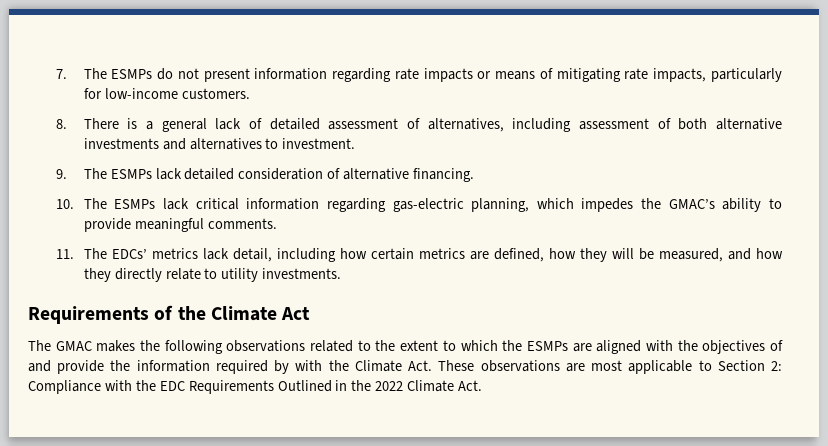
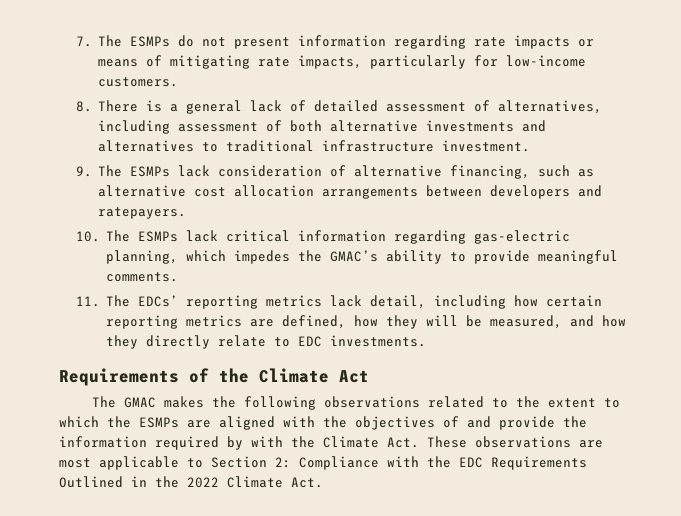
- 8. There is a general lack of detailed assessment of alternatives, including assessment of both alternative investments and alternatives to investment.
+ 8. There is a general lack of detailed assessment of alternatives, including assessment of both alternative investments and alternatives to traditional infrastructure investment.
- 9. The ESMPs lack detailed consideration of alternative financing.
+ 9. The ESMPs lack consideration of alternative financing, such as alternative cost allocation arrangements between developers and ratepayers.
- 11. The EDCs’ metrics lack detail, including how certain metrics are defined, how they will be measured, and how they directly relate to utility investments.
+ 11. The EDCs’ reporting metrics lack detail, including how certain reporting metrics are defined, how they will be measured, and how they directly relate to EDC investments.

